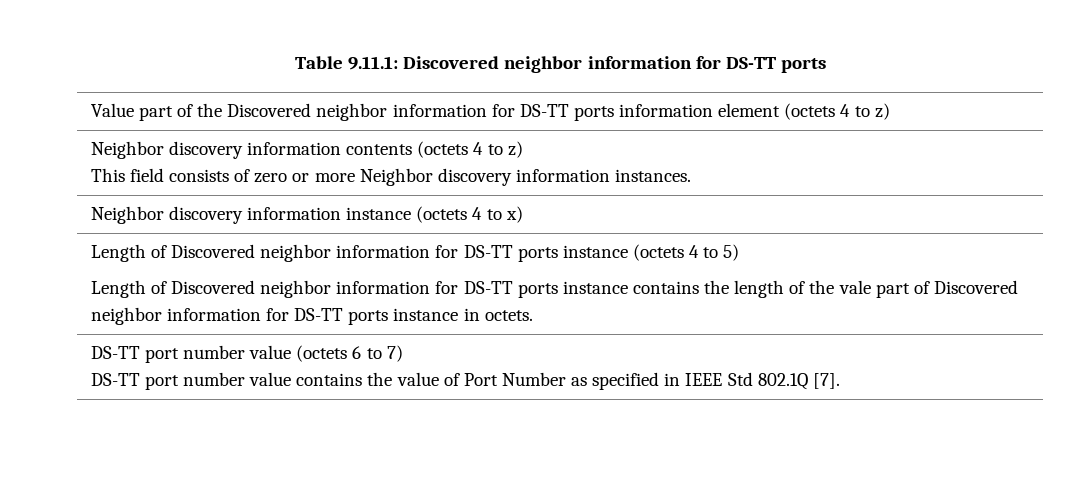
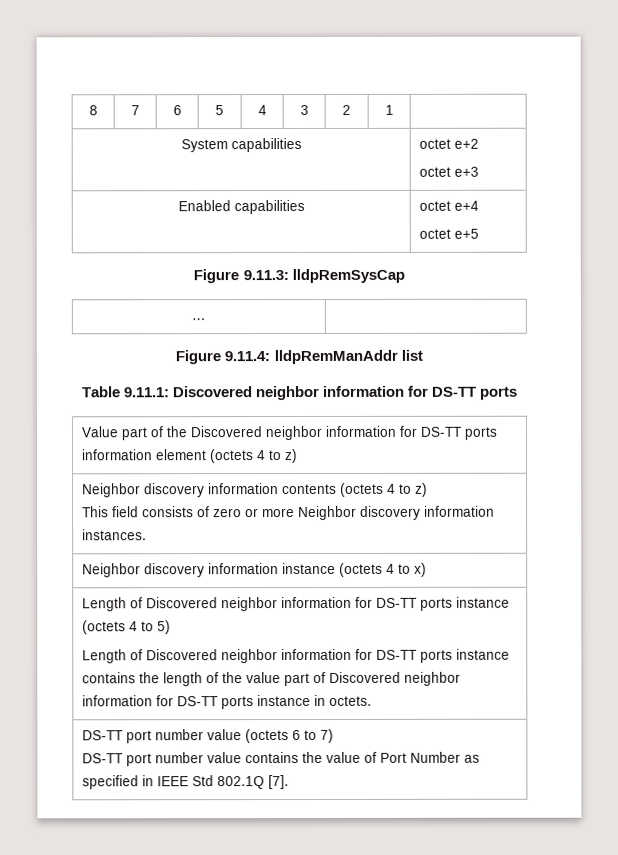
+ 8 | 7 | 6 | 5 | 4 | 3 | 2 | 1 |
+ System capabilities | octet e+2
+ octet e+3
+ Enabled capabilities | octet e+4
+ octet e+5
+ Figure 9.11.3: lldpRemSysCap
+ … |
+ Figure 9.11.4: lldpRemManAddr list
  Length of Discovered neighbor information for DS-TT ports instance (octets 4 to 5)
- Length of Discovered neighbor information for DS-TT ports instance contains the length of the vale part of Discovered neighbor information for DS-TT ports instance in octets.
+ Length of Discovered neighbor information for DS-TT ports instance contains the length of the value part of Discovered neighbor information for DS-TT ports instance in octets.

